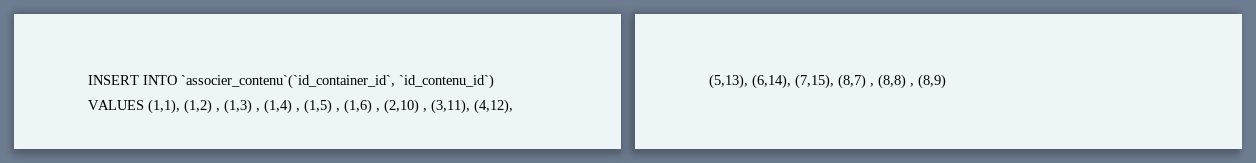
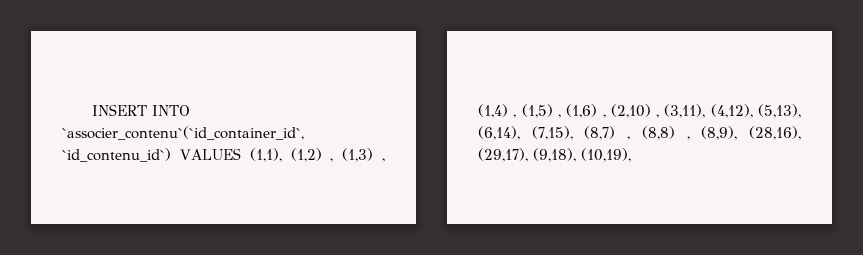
- INSERT INTO `associer_contenu`(`id_container_id`, `id_contenu_id`) VALUES (1,1), (1,2) , (1,3) , (1,4) , (1,5) , (1,6) , (2,10) , (3,11), (4,12), (5,13), (6,14), (7,15), (8,7) , (8,8) , (8,9)
+ INSERT INTO `associer_contenu`(`id_container_id`, `id_contenu_id`) VALUES (1,1), (1,2) , (1,3) , (1,4) , (1,5) , (1,6) , (2,10) , (3,11), (4,12), (5,13), (6,14), (7,15), (8,7) , (8,8) , (8,9), (28,16), (29,17), (9,18), (10,19),

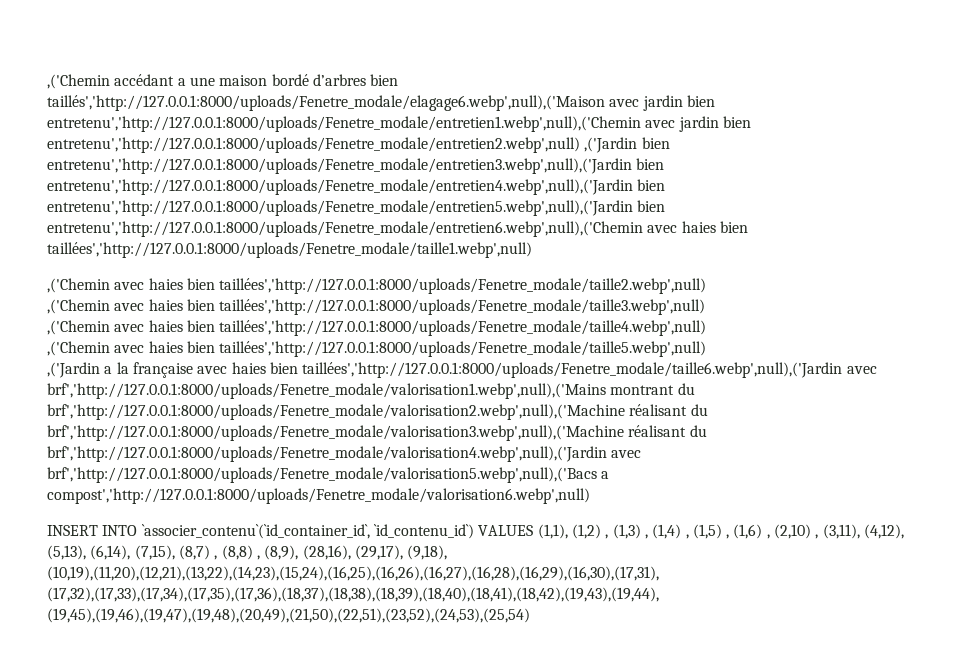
+ ,('Chemin accédant a une maison bordé d’arbres bien taillés','http://127.0.0.1:8000/uploads/Fenetre_modale/elagage6.webp',null),('Maison avec jardin bien entretenu','http://127.0.0.1:8000/uploads/Fenetre_modale/entretien1.webp',null),('Chemin avec jardin bien entretenu','http://127.0.0.1:8000/uploads/Fenetre_modale/entretien2.webp',null) ,('Jardin bien entretenu','http://127.0.0.1:8000/uploads/Fenetre_modale/entretien3.webp',null),('Jardin bien entretenu','http://127.0.0.1:8000/uploads/Fenetre_modale/entretien4.webp',null),('Jardin bien entretenu','http://127.0.0.1:8000/uploads/Fenetre_modale/entretien5.webp',null),('Jardin bien entretenu','http://127.0.0.1:8000/uploads/Fenetre_modale/entretien6.webp',null),('Chemin avec haies bien taillées','http://127.0.0.1:8000/uploads/Fenetre_modale/taille1.webp',null)
+ ,('Chemin avec haies bien taillées','http://127.0.0.1:8000/uploads/Fenetre_modale/taille2.webp',null)
+ ,('Chemin avec haies bien taillées','http://127.0.0.1:8000/uploads/Fenetre_modale/taille3.webp',null)
+ ,('Chemin avec haies bien taillées','http://127.0.0.1:8000/uploads/Fenetre_modale/taille4.webp',null)
+ ,('Chemin avec haies bien taillées','http://127.0.0.1:8000/uploads/Fenetre_modale/taille5.webp',null)
+ ,('Jardin a la française avec haies bien taillées','http://127.0.0.1:8000/uploads/Fenetre_modale/taille6.webp',null),('Jardin avec brf','http://127.0.0.1:8000/uploads/Fenetre_modale/valorisation1.webp',null),('Mains montrant du brf','http://127.0.0.1:8000/uploads/Fenetre_modale/valorisation2.webp',null),('Machine réalisant du brf','http://127.0.0.1:8000/uploads/Fenetre_modale/valorisation3.webp',null),('Machine réalisant du brf','http://127.0.0.1:8000/uploads/Fenetre_modale/valorisation4.webp',null),('Jardin avec brf','http://127.0.0.1:8000/uploads/Fenetre_modale/valorisation5.webp',null),('Bacs a compost','http://127.0.0.1:8000/uploads/Fenetre_modale/valorisation6.webp',null)
- INSERT INTO `associer_contenu`(`id_container_id`, `id_contenu_id`) VALUES (1,1), (1,2) , (1,3) , (1,4) , (1,5) , (1,6) , (2,10) , (3,11), (4,12), (5,13), (6,14), (7,15), (8,7) , (8,8) , (8,9), (28,16), (29,17), (9,18), (10,19),
+ INSERT INTO `associer_contenu`(`id_container_id`, `id_contenu_id`) VALUES (1,1), (1,2) , (1,3) , (1,4) , (1,5) , (1,6) , (2,10) , (3,11), (4,12), (5,13), (6,14), (7,15), (8,7) , (8,8) , (8,9), (28,16), (29,17), (9,18), (10,19),(11,20),(12,21),(13,22),(14,23),(15,24),(16,25),(16,26),(16,27),(16,28),(16,29),(16,30),(17,31), (17,32),(17,33),(17,34),(17,35),(17,36),(18,37),(18,38),(18,39),(18,40),(18,41),(18,42),(19,43),(19,44), (19,45),(19,46),(19,47),(19,48),(20,49),(21,50),(22,51),(23,52),(24,53),(25,54)

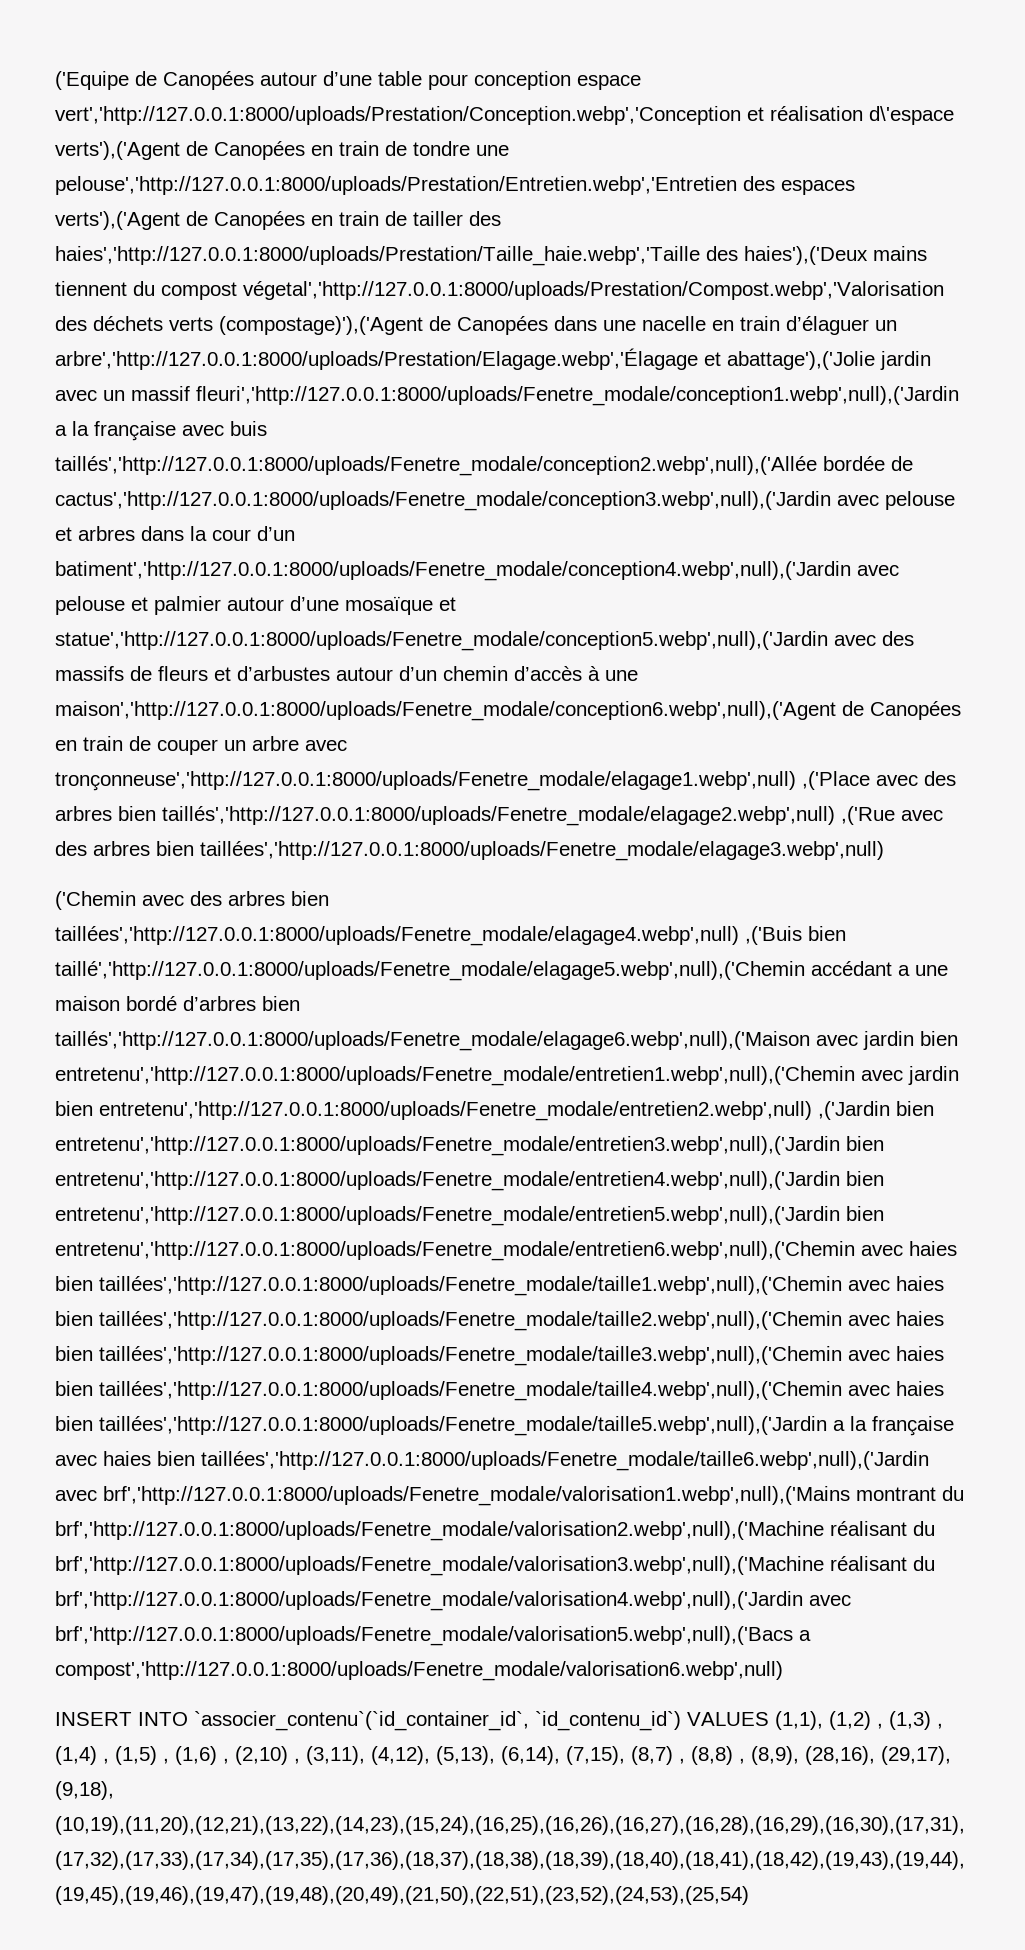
- ,('Chemin accédant a une maison bordé d’arbres bien taillés','http://127.0.0.1:8000/uploads/Fenetre_modale/elagage6.webp',null),('Maison avec jardin bien entretenu','http://127.0.0.1:8000/uploads/Fenetre_modale/entretien1.webp',null),('Chemin avec jardin bien entretenu','http://127.0.0.1:8000/uploads/Fenetre_modale/entretien2.webp',null) ,('Jardin bien entretenu','http://127.0.0.1:8000/uploads/Fenetre_modale/entretien3.webp',null),('Jardin bien entretenu','http://127.0.0.1:8000/uploads/Fenetre_modale/entretien4.webp',null),('Jardin bien entretenu','http://127.0.0.1:8000/uploads/Fenetre_modale/entretien5.webp',null),('Jardin bien entretenu','http://127.0.0.1:8000/uploads/Fenetre_modale/entretien6.webp',null),('Chemin avec haies bien taillées','http://127.0.0.1:8000/uploads/Fenetre_modale/taille1.webp',null)
- ,('Chemin avec haies bien taillées','http://127.0.0.1:8000/uploads/Fenetre_modale/taille2.webp',null)
- ,('Chemin avec haies bien taillées','http://127.0.0.1:8000/uploads/Fenetre_modale/taille3.webp',null)
- ,('Chemin avec haies bien taillées','http://127.0.0.1:8000/uploads/Fenetre_modale/taille4.webp',null)
- ,('Chemin avec haies bien taillées','http://127.0.0.1:8000/uploads/Fenetre_modale/taille5.webp',null)
- ,('Jardin a la française avec haies bien taillées','http://127.0.0.1:8000/uploads/Fenetre_modale/taille6.webp',null),('Jardin avec brf','http://127.0.0.1:8000/uploads/Fenetre_modale/valorisation1.webp',null),('Mains montrant du brf','http://127.0.0.1:8000/uploads/Fenetre_modale/valorisation2.webp',null),('Machine réalisant du brf','http://127.0.0.1:8000/uploads/Fenetre_modale/valorisation3.webp',null),('Machine réalisant du brf','http://127.0.0.1:8000/uploads/Fenetre_modale/valorisation4.webp',null),('Jardin avec brf','http://127.0.0.1:8000/uploads/Fenetre_modale/valorisation5.webp',null),('Bacs a compost','http://127.0.0.1:8000/uploads/Fenetre_modale/valorisation6.webp',null)
+ ('Equipe de Canopées autour d’une table pour conception espace vert','http://127.0.0.1:8000/uploads/Prestation/Conception.webp','Conception et réalisation d\'espace verts'),('Agent de Canopées en train de tondre une pelouse','http://127.0.0.1:8000/uploads/Prestation/Entretien.webp','Entretien des espaces verts'),('Agent de Canopées en train de tailler des haies','http://127.0.0.1:8000/uploads/Prestation/Taille_haie.webp','Taille des haies'),('Deux mains tiennent du compost végetal','http://127.0.0.1:8000/uploads/Prestation/Compost.webp','Valorisation des déchets verts (compostage)'),('Agent de Canopées dans une nacelle en train d’élaguer un arbre','http://127.0.0.1:8000/uploads/Prestation/Elagage.webp','Élagage et abattage'),('Jolie jardin avec un massif fleuri','http://127.0.0.1:8000/uploads/Fenetre_modale/conception1.webp',null),('Jardin a la française avec buis taillés','http://127.0.0.1:8000/uploads/Fenetre_modale/conception2.webp',null),('Allée bordée de cactus','http://127.0.0.1:8000/uploads/Fenetre_modale/conception3.webp',null),('Jardin avec pelouse et arbres dans la cour d’un batiment','http://127.0.0.1:8000/uploads/Fenetre_modale/conception4.webp',null),('Jardin avec pelouse et palmier autour d’une mosaïque et statue','http://127.0.0.1:8000/uploads/Fenetre_modale/conception5.webp',null),('Jardin avec des massifs de fleurs et d’arbustes autour d’un chemin d’accès à une maison','http://127.0.0.1:8000/uploads/Fenetre_modale/conception6.webp',null),('Agent de Canopées en train de couper un arbre avec tronçonneuse','http://127.0.0.1:8000/uploads/Fenetre_modale/elagage1.webp',null) ,('Place avec des arbres bien taillés','http://127.0.0.1:8000/uploads/Fenetre_modale/elagage2.webp',null) ,('Rue avec des arbres bien taillées','http://127.0.0.1:8000/uploads/Fenetre_modale/elagage3.webp',null)
+ ('Chemin avec des arbres bien taillées','http://127.0.0.1:8000/uploads/Fenetre_modale/elagage4.webp',null) ,('Buis bien taillé','http://127.0.0.1:8000/uploads/Fenetre_modale/elagage5.webp',null),('Chemin accédant a une maison bordé d’arbres bien taillés','http://127.0.0.1:8000/uploads/Fenetre_modale/elagage6.webp',null),('Maison avec jardin bien entretenu','http://127.0.0.1:8000/uploads/Fenetre_modale/entretien1.webp',null),('Chemin avec jardin bien entretenu','http://127.0.0.1:8000/uploads/Fenetre_modale/entretien2.webp',null) ,('Jardin bien entretenu','http://127.0.0.1:8000/uploads/Fenetre_modale/entretien3.webp',null),('Jardin bien entretenu','http://127.0.0.1:8000/uploads/Fenetre_modale/entretien4.webp',null),('Jardin bien entretenu','http://127.0.0.1:8000/uploads/Fenetre_modale/entretien5.webp',null),('Jardin bien entretenu','http://127.0.0.1:8000/uploads/Fenetre_modale/entretien6.webp',null),('Chemin avec haies bien taillées','http://127.0.0.1:8000/uploads/Fenetre_modale/taille1.webp',null),('Chemin avec haies bien taillées','http://127.0.0.1:8000/uploads/Fenetre_modale/taille2.webp',null),('Chemin avec haies bien taillées','http://127.0.0.1:8000/uploads/Fenetre_modale/taille3.webp',null),('Chemin avec haies bien taillées','http://127.0.0.1:8000/uploads/Fenetre_modale/taille4.webp',null),('Chemin avec haies bien taillées','http://127.0.0.1:8000/uploads/Fenetre_modale/taille5.webp',null),('Jardin a la française avec haies bien taillées','http://127.0.0.1:8000/uploads/Fenetre_modale/taille6.webp',null),('Jardin avec brf','http://127.0.0.1:8000/uploads/Fenetre_modale/valorisation1.webp',null),('Mains montrant du brf','http://127.0.0.1:8000/uploads/Fenetre_modale/valorisation2.webp',null),('Machine réalisant du brf','http://127.0.0.1:8000/uploads/Fenetre_modale/valorisation3.webp',null),('Machine réalisant du brf','http://127.0.0.1:8000/uploads/Fenetre_modale/valorisation4.webp',null),('Jardin avec brf','http://127.0.0.1:8000/uploads/Fenetre_modale/valorisation5.webp',null),('Bacs a compost','http://127.0.0.1:8000/uploads/Fenetre_modale/valorisation6.webp',null)

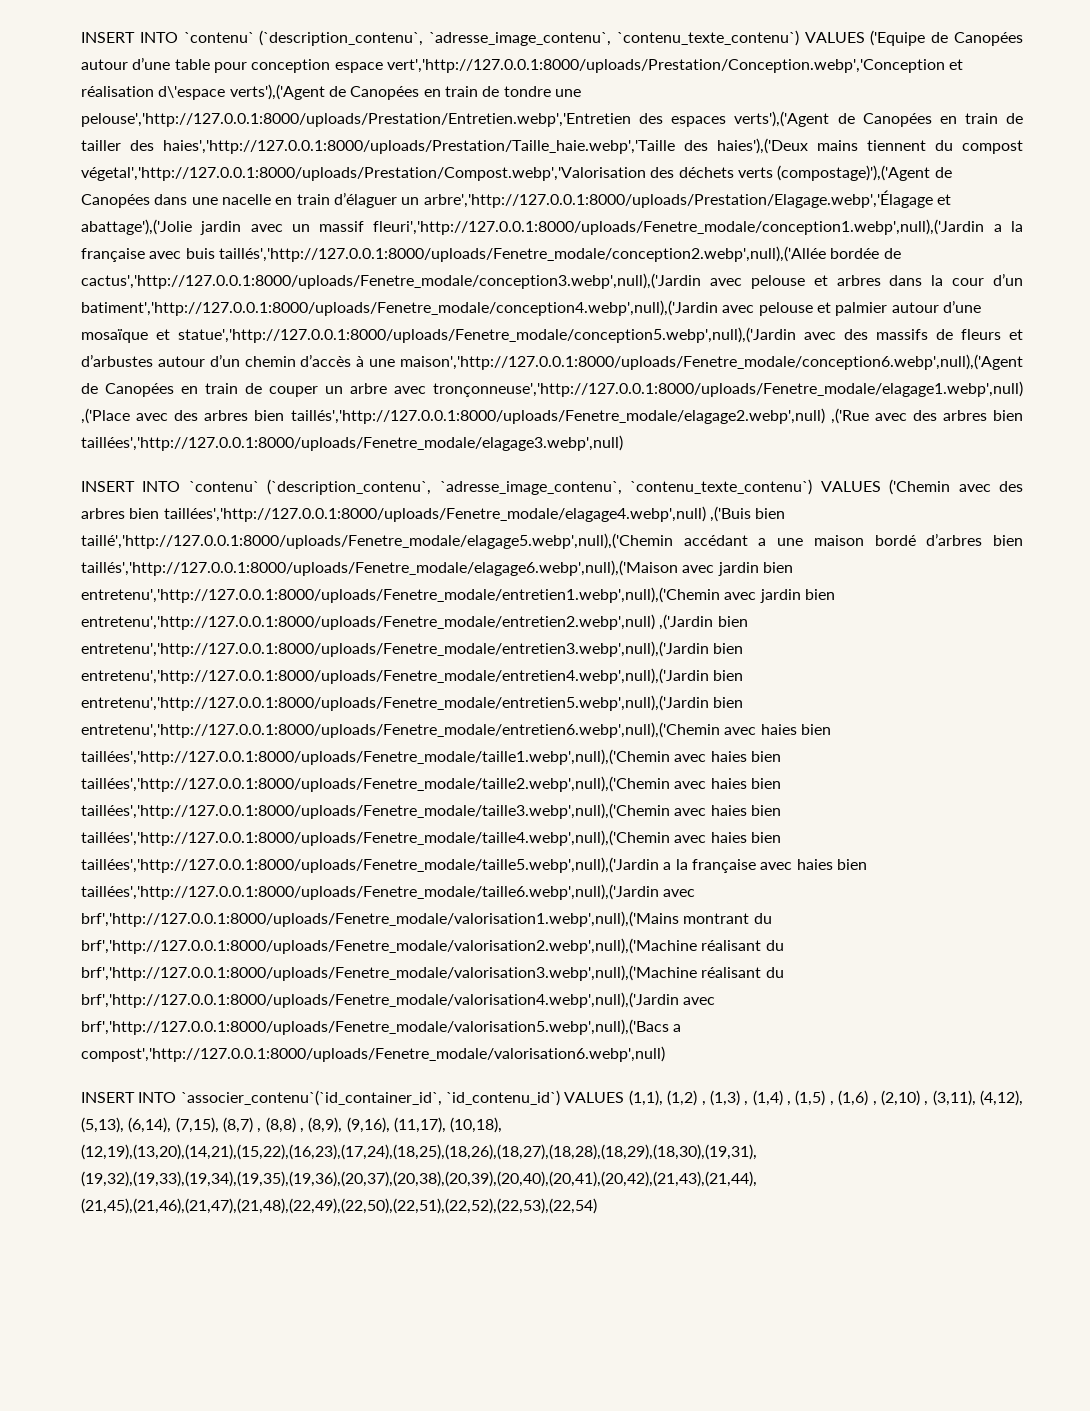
- ('Equipe de Canopées autour d’une table pour conception espace vert','http://127.0.0.1:8000/uploads/Prestation/Conception.webp','Conception et réalisation d\'espace verts'),('Agent de Canopées en train de tondre une pelouse','http://127.0.0.1:8000/uploads/Prestation/Entretien.webp','Entretien des espaces verts'),('Agent de Canopées en train de tailler des haies','http://127.0.0.1:8000/uploads/Prestation/Taille_haie.webp','Taille des haies'),('Deux mains tiennent du compost végetal','http://127.0.0.1:8000/uploads/Prestation/Compost.webp','Valorisation des déchets verts (compostage)'),('Agent de Canopées dans une nacelle en train d’élaguer un arbre','http://127.0.0.1:8000/uploads/Prestation/Elagage.webp','Élagage et abattage'),('Jolie jardin avec un massif fleuri','http://127.0.0.1:8000/uploads/Fenetre_modale/conception1.webp',null),('Jardin a la française avec buis taillés','http://127.0.0.1:8000/uploads/Fenetre_modale/conception2.webp',null),('Allée bordée de cactus','http://127.0.0.1:8000/uploads/Fenetre_modale/conception3.webp',null),('Jardin avec pelouse et arbres dans la cour d’un batiment','http://127.0.0.1:8000/uploads/Fenetre_modale/conception4.webp',null),('Jardin avec pelouse et palmier autour d’une mosaïque et statue','http://127.0.0.1:8000/uploads/Fenetre_modale/conception5.webp',null),('Jardin avec des massifs de fleurs et d’arbustes autour d’un chemin d’accès à une maison','http://127.0.0.1:8000/uploads/Fenetre_modale/conception6.webp',null),('Agent de Canopées en train de couper un arbre avec tronçonneuse','http://127.0.0.1:8000/uploads/Fenetre_modale/elagage1.webp',null) ,('Place avec des arbres bien taillés','http://127.0.0.1:8000/uploads/Fenetre_modale/elagage2.webp',null) ,('Rue avec des arbres bien taillées','http://127.0.0.1:8000/uploads/Fenetre_modale/elagage3.webp',null)
+ INSERT INTO `contenu` (`description_contenu`, `adresse_image_contenu`, `contenu_texte_contenu`) VALUES ('Equipe de Canopées autour d’une table pour conception espace vert','http://127.0.0.1:8000/uploads/Prestation/Conception.webp','Conception et réalisation d\'espace verts'),('Agent de Canopées en train de tondre une pelouse','http://127.0.0.1:8000/uploads/Prestation/Entretien.webp','Entretien des espaces verts'),('Agent de Canopées en train de tailler des haies','http://127.0.0.1:8000/uploads/Prestation/Taille_haie.webp','Taille des haies'),('Deux mains tiennent du compost végetal','http://127.0.0.1:8000/uploads/Prestation/Compost.webp','Valorisation des déchets verts (compostage)'),('Agent de Canopées dans une nacelle en train d’élaguer un arbre','http://127.0.0.1:8000/uploads/Prestation/Elagage.webp','Élagage et abattage'),('Jolie jardin avec un massif fleuri','http://127.0.0.1:8000/uploads/Fenetre_modale/conception1.webp',null),('Jardin a la française avec buis taillés','http://127.0.0.1:8000/uploads/Fenetre_modale/conception2.webp',null),('Allée bordée de cactus','http://127.0.0.1:8000/uploads/Fenetre_modale/conception3.webp',null),('Jardin avec pelouse et arbres dans la cour d’un batiment','http://127.0.0.1:8000/uploads/Fenetre_modale/conception4.webp',null),('Jardin avec pelouse et palmier autour d’une mosaïque et statue','http://127.0.0.1:8000/uploads/Fenetre_modale/conception5.webp',null),('Jardin avec des massifs de fleurs et d’arbustes autour d’un chemin d’accès à une maison','http://127.0.0.1:8000/uploads/Fenetre_modale/conception6.webp',null),('Agent de Canopées en train de couper un arbre avec tronçonneuse','http://127.0.0.1:8000/uploads/Fenetre_modale/elagage1.webp',null) ,('Place avec des arbres bien taillés','http://127.0.0.1:8000/uploads/Fenetre_modale/elagage2.webp',null) ,('Rue avec des arbres bien taillées','http://127.0.0.1:8000/uploads/Fenetre_modale/elagage3.webp',null)
- ('Chemin avec des arbres bien taillées','http://127.0.0.1:8000/uploads/Fenetre_modale/elagage4.webp',null) ,('Buis bien taillé','http://127.0.0.1:8000/uploads/Fenetre_modale/elagage5.webp',null),('Chemin accédant a une maison bordé d’arbres bien taillés','http://127.0.0.1:8000/uploads/Fenetre_modale/elagage6.webp',null),('Maison avec jardin bien entretenu','http://127.0.0.1:8000/uploads/Fenetre_modale/entretien1.webp',null),('Chemin avec jardin bien entretenu','http://127.0.0.1:8000/uploads/Fenetre_modale/entretien2.webp',null) ,('Jardin bien entretenu','http://127.0.0.1:8000/uploads/Fenetre_modale/entretien3.webp',null),('Jardin bien entretenu','http://127.0.0.1:8000/uploads/Fenetre_modale/entretien4.webp',null),('Jardin bien entretenu','http://127.0.0.1:8000/uploads/Fenetre_modale/entretien5.webp',null),('Jardin bien entretenu','http://127.0.0.1:8000/uploads/Fenetre_modale/entretien6.webp',null),('Chemin avec haies bien taillées','http://127.0.0.1:8000/uploads/Fenetre_modale/taille1.webp',null),('Chemin avec haies bien taillées','http://127.0.0.1:8000/uploads/Fenetre_modale/taille2.webp',null),('Chemin avec haies bien taillées','http://127.0.0.1:8000/uploads/Fenetre_modale/taille3.webp',null),('Chemin avec haies bien taillées','http://127.0.0.1:8000/uploads/Fenetre_modale/taille4.webp',null),('Chemin avec haies bien taillées','http://127.0.0.1:8000/uploads/Fenetre_modale/taille5.webp',null),('Jardin a la française avec haies bien taillées','http://127.0.0.1:8000/uploads/Fenetre_modale/taille6.webp',null),('Jardin avec brf','http://127.0.0.1:8000/uploads/Fenetre_modale/valorisation1.webp',null),('Mains montrant du brf','http://127.0.0.1:8000/uploads/Fenetre_modale/valorisation2.webp',null),('Machine réalisant du brf','http://127.0.0.1:8000/uploads/Fenetre_modale/valorisation3.webp',null),('Machine réalisant du brf','http://127.0.0.1:8000/uploads/Fenetre_modale/valorisation4.webp',null),('Jardin avec brf','http://127.0.0.1:8000/uploads/Fenetre_modale/valorisation5.webp',null),('Bacs a compost','http://127.0.0.1:8000/uploads/Fenetre_modale/valorisation6.webp',null)
+ INSERT INTO `contenu` (`description_contenu`, `adresse_image_contenu`, `contenu_texte_contenu`) VALUES ('Chemin avec des arbres bien taillées','http://127.0.0.1:8000/uploads/Fenetre_modale/elagage4.webp',null) ,('Buis bien taillé','http://127.0.0.1:8000/uploads/Fenetre_modale/elagage5.webp',null),('Chemin accédant a une maison bordé d’arbres bien taillés','http://127.0.0.1:8000/uploads/Fenetre_modale/elagage6.webp',null),('Maison avec jardin bien entretenu','http://127.0.0.1:8000/uploads/Fenetre_modale/entretien1.webp',null),('Chemin avec jardin bien entretenu','http://127.0.0.1:8000/uploads/Fenetre_modale/entretien2.webp',null) ,('Jardin bien entretenu','http://127.0.0.1:8000/uploads/Fenetre_modale/entretien3.webp',null),('Jardin bien entretenu','http://127.0.0.1:8000/uploads/Fenetre_modale/entretien4.webp',null),('Jardin bien entretenu','http://127.0.0.1:8000/uploads/Fenetre_modale/entretien5.webp',null),('Jardin bien entretenu','http://127.0.0.1:8000/uploads/Fenetre_modale/entretien6.webp',null),('Chemin avec haies bien taillées','http://127.0.0.1:8000/uploads/Fenetre_modale/taille1.webp',null),('Chemin avec haies bien taillées','http://127.0.0.1:8000/uploads/Fenetre_modale/taille2.webp',null),('Chemin avec haies bien taillées','http://127.0.0.1:8000/uploads/Fenetre_modale/taille3.webp',null),('Chemin avec haies bien taillées','http://127.0.0.1:8000/uploads/Fenetre_modale/taille4.webp',null),('Chemin avec haies bien taillées','http://127.0.0.1:8000/uploads/Fenetre_modale/taille5.webp',null),('Jardin a la française avec haies bien taillées','http://127.0.0.1:8000/uploads/Fenetre_modale/taille6.webp',null),('Jardin avec brf','http://127.0.0.1:8000/uploads/Fenetre_modale/valorisation1.webp',null),('Mains montrant du brf','http://127.0.0.1:8000/uploads/Fenetre_modale/valorisation2.webp',null),('Machine réalisant du brf','http://127.0.0.1:8000/uploads/Fenetre_modale/valorisation3.webp',null),('Machine réalisant du brf','http://127.0.0.1:8000/uploads/Fenetre_modale/valorisation4.webp',null),('Jardin avec brf','http://127.0.0.1:8000/uploads/Fenetre_modale/valorisation5.webp',null),('Bacs a compost','http://127.0.0.1:8000/uploads/Fenetre_modale/valorisation6.webp',null)
- INSERT INTO `associer_contenu`(`id_container_id`, `id_contenu_id`) VALUES (1,1), (1,2) , (1,3) , (1,4) , (1,5) , (1,6) , (2,10) , (3,11), (4,12), (5,13), (6,14), (7,15), (8,7) , (8,8) , (8,9), (28,16), (29,17), (9,18), (10,19),(11,20),(12,21),(13,22),(14,23),(15,24),(16,25),(16,26),(16,27),(16,28),(16,29),(16,30),(17,31), (17,32),(17,33),(17,34),(17,35),(17,36),(18,37),(18,38),(18,39),(18,40),(18,41),(18,42),(19,43),(19,44), (19,45),(19,46),(19,47),(19,48),(20,49),(21,50),(22,51),(23,52),(24,53),(25,54)
+ INSERT INTO `associer_contenu`(`id_container_id`, `id_contenu_id`) VALUES (1,1), (1,2) , (1,3) , (1,4) , (1,5) , (1,6) , (2,10) , (3,11), (4,12), (5,13), (6,14), (7,15), (8,7) , (8,8) , (8,9), (9,16), (11,17), (10,18), (12,19),(13,20),(14,21),(15,22),(16,23),(17,24),(18,25),(18,26),(18,27),(18,28),(18,29),(18,30),(19,31), (19,32),(19,33),(19,34),(19,35),(19,36),(20,37),(20,38),(20,39),(20,40),(20,41),(20,42),(21,43),(21,44), (21,45),(21,46),(21,47),(21,48),(22,49),(22,50),(22,51),(22,52),(22,53),(22,54)

